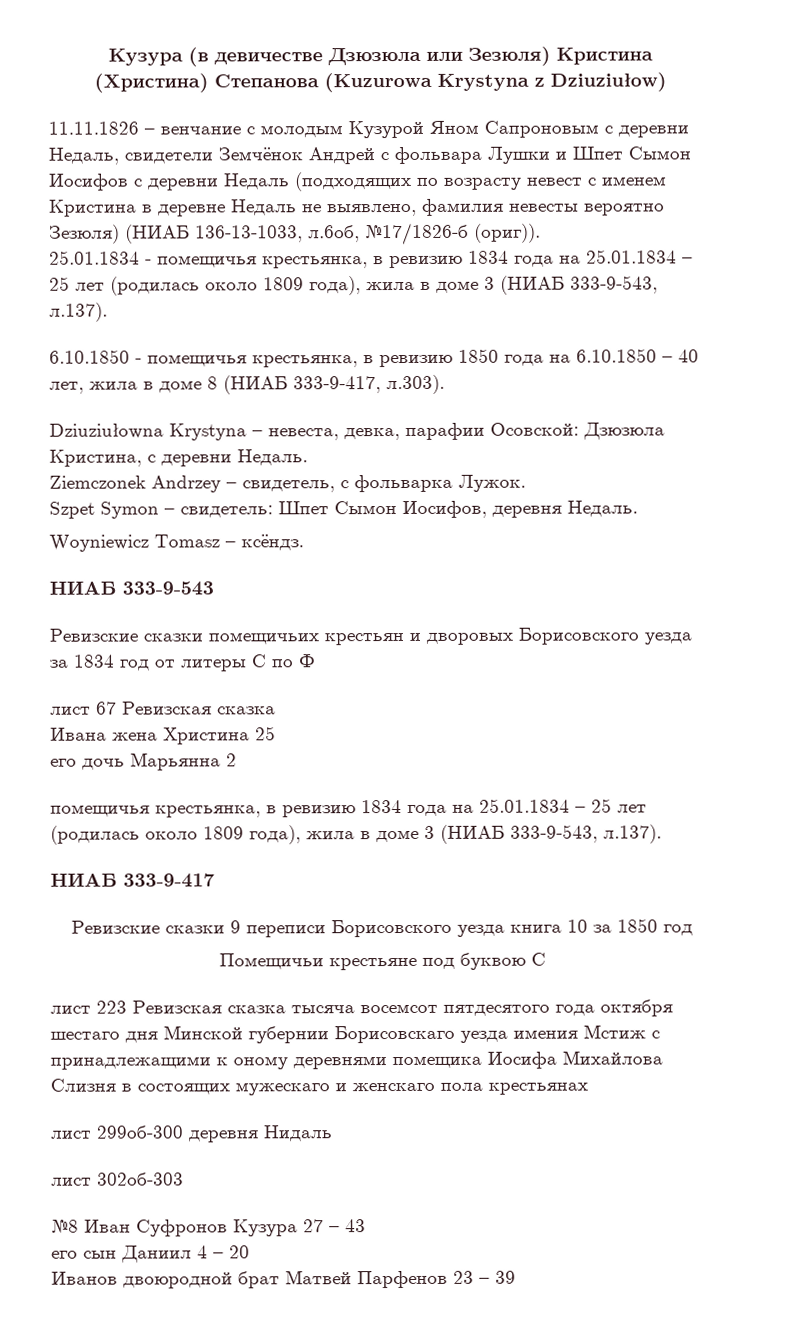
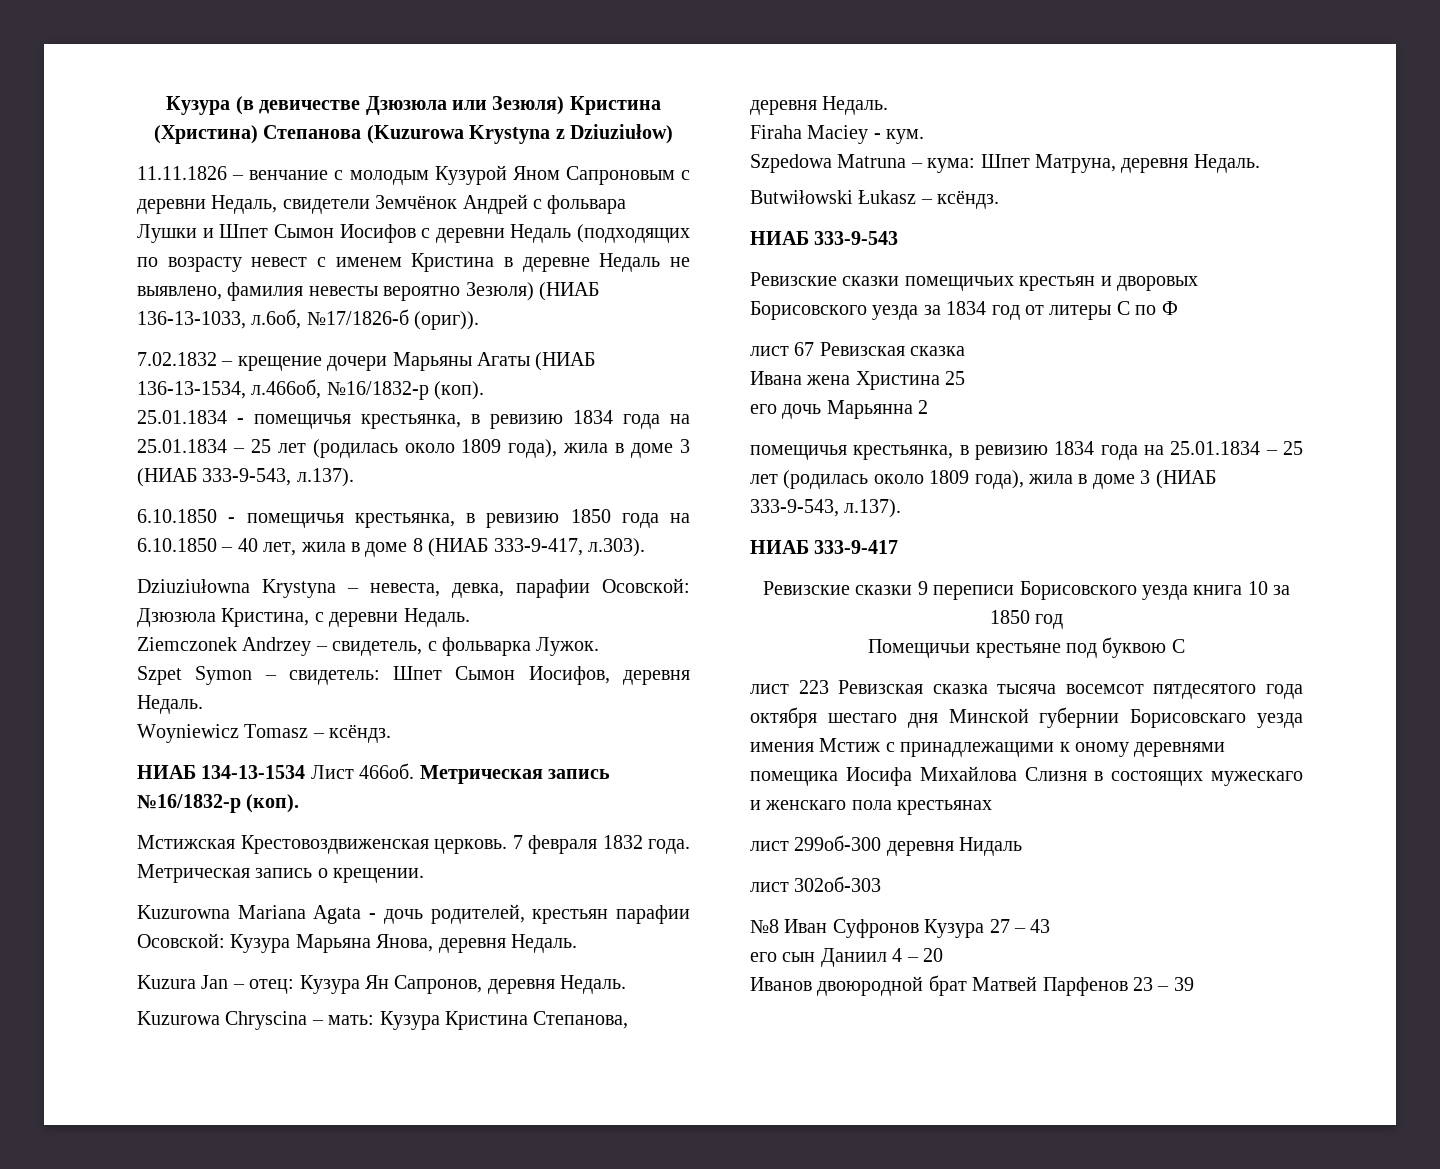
+ 7.02.1832 – крещение дочери Марьяны Агаты (НИАБ 136-13-1534, л.466об, №16/1832-р (коп).
+ НИАБ 134-13-1534 Лист 466об. Метрическая запись №16/1832-р (коп).
+ Мстижская Крестовоздвиженская церковь. 7 февраля 1832 года. Метрическая запись о крещении.
+ Kuzurowna Mariana Agata - дочь родителей, крестьян парафии Осовской: Кузура Марьяна Янова, деревня Недаль.
+ Kuzura Jan – отец: Кузура Ян Сапронов, деревня Недаль.
+ Kuzurowa Chryscina – мать: Кузура Кристина Степанова, деревня Недаль.
+ Firaha Maciey - кум.
+ Szpedowa Matruna – кума: Шпет Матруна, деревня Недаль.
+ Butwiłowski Łukasz – ксёндз.

